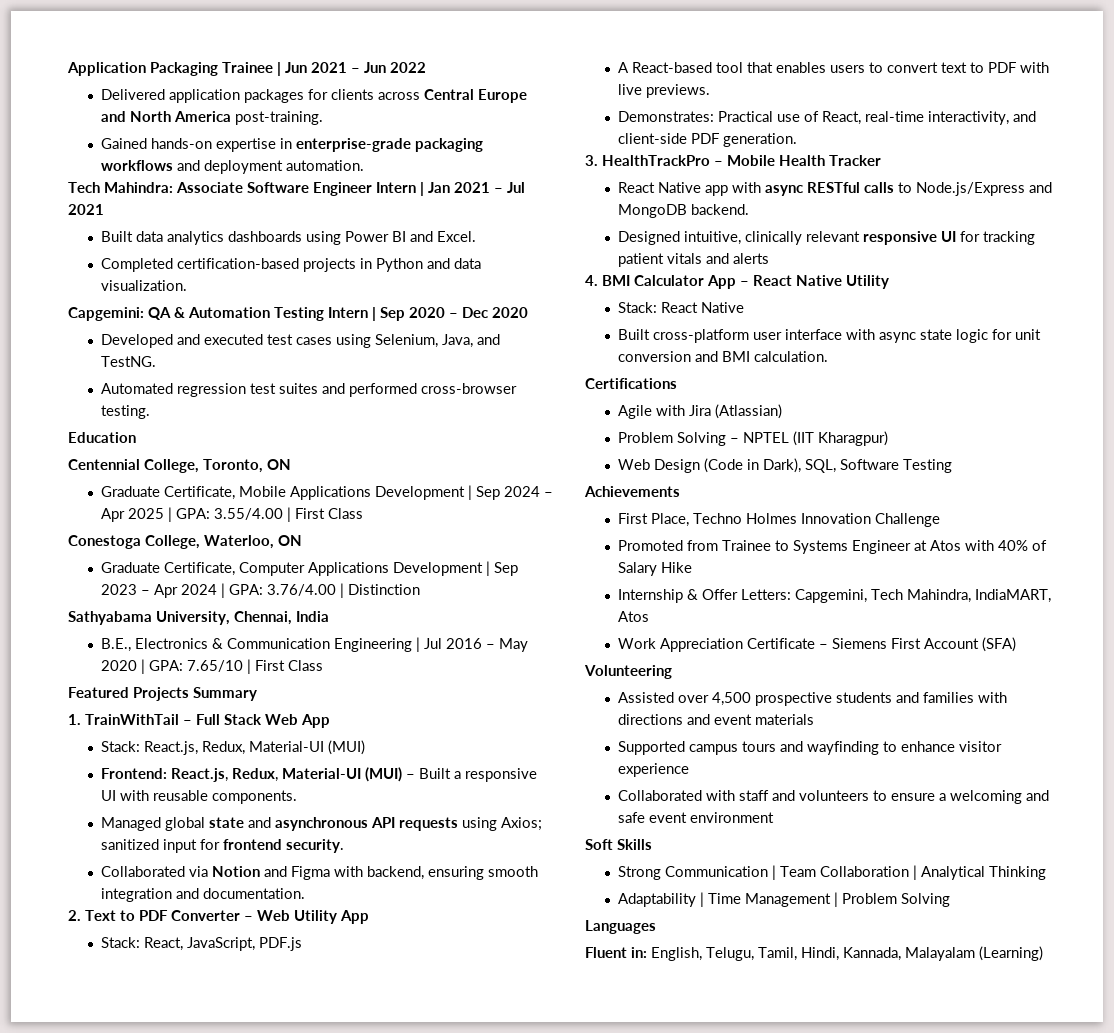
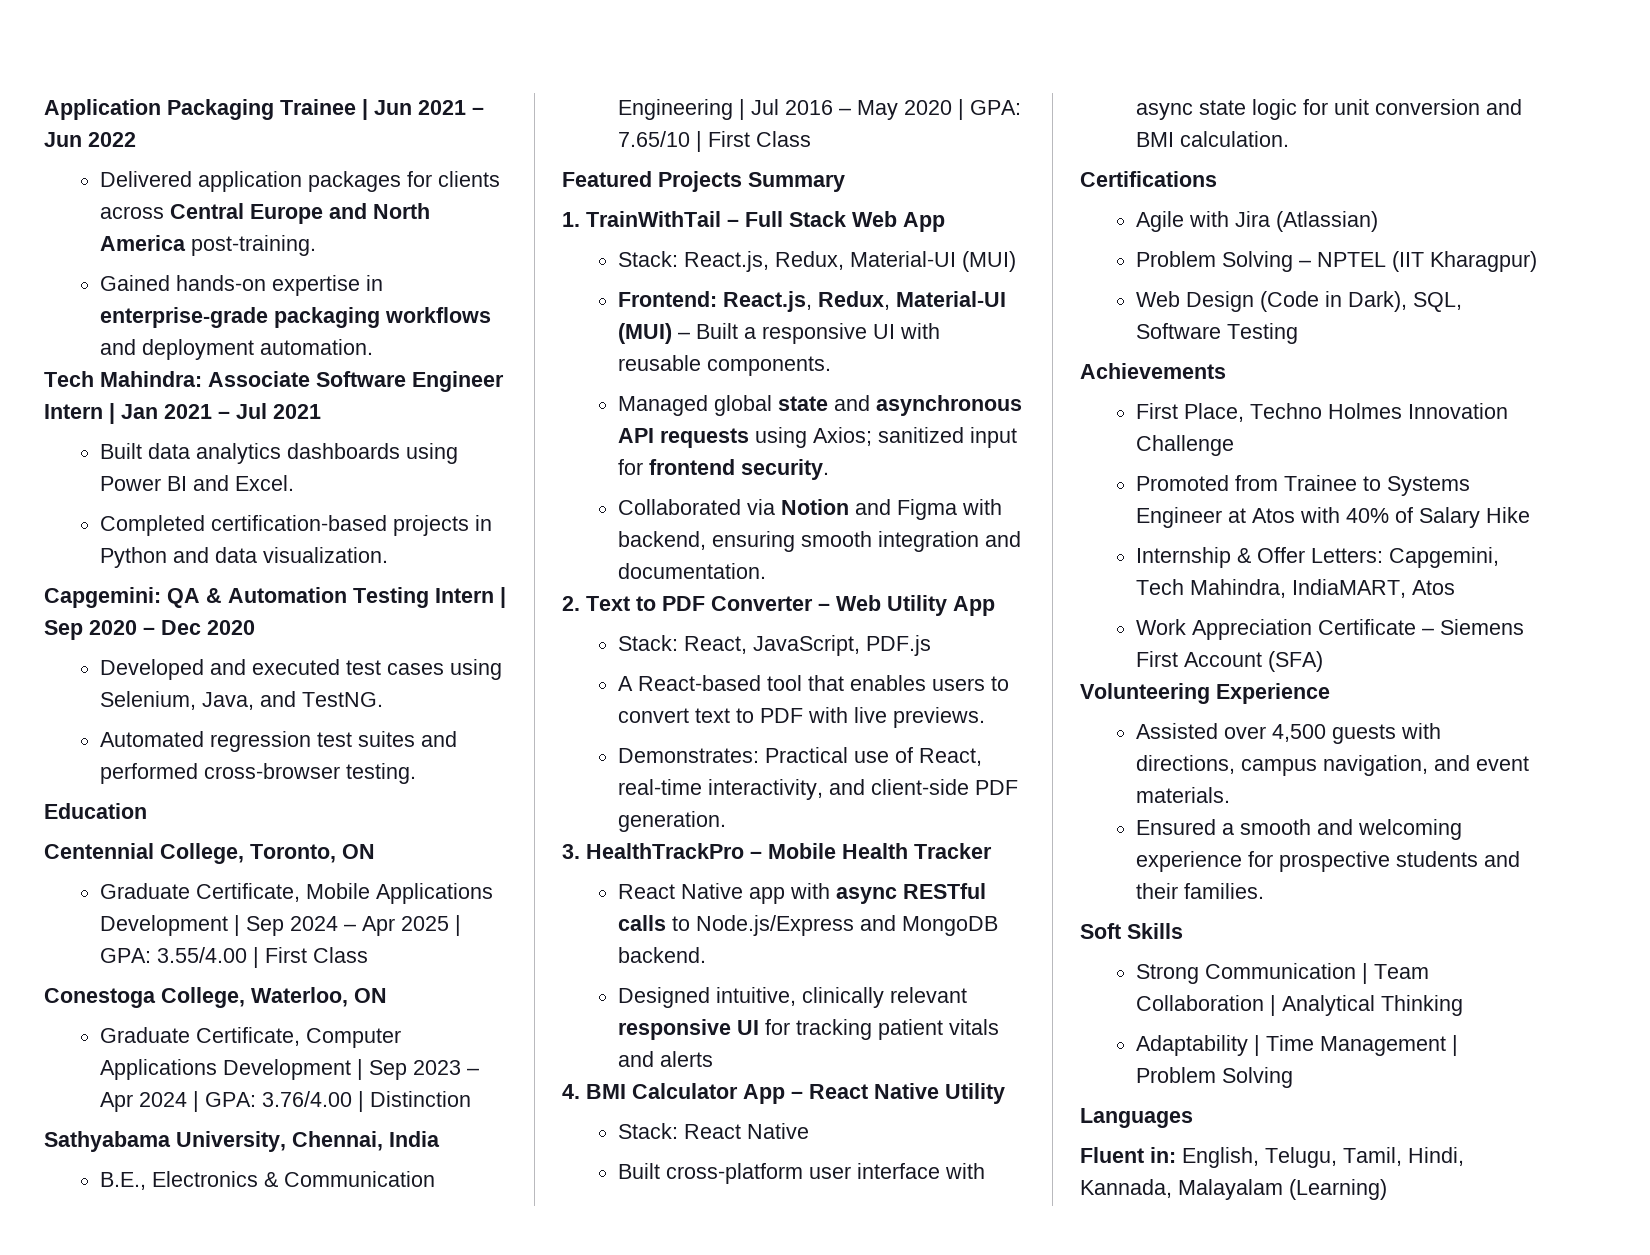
- Volunteering
+ Volunteering Experience
- Assisted over 4,500 prospective students and families with directions and event materials
- Supported campus tours and wayfinding to enhance visitor experience
- Collaborated with staff and volunteers to ensure a welcoming and safe event environment
+ Assisted over 4,500 guests with directions, campus navigation, and event materials.
+ Ensured a smooth and welcoming experience for prospective students and their families.

